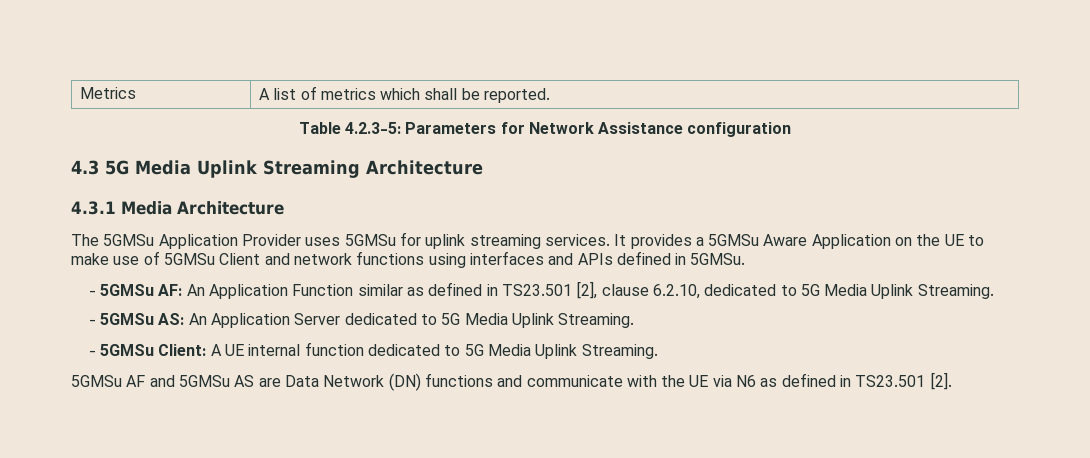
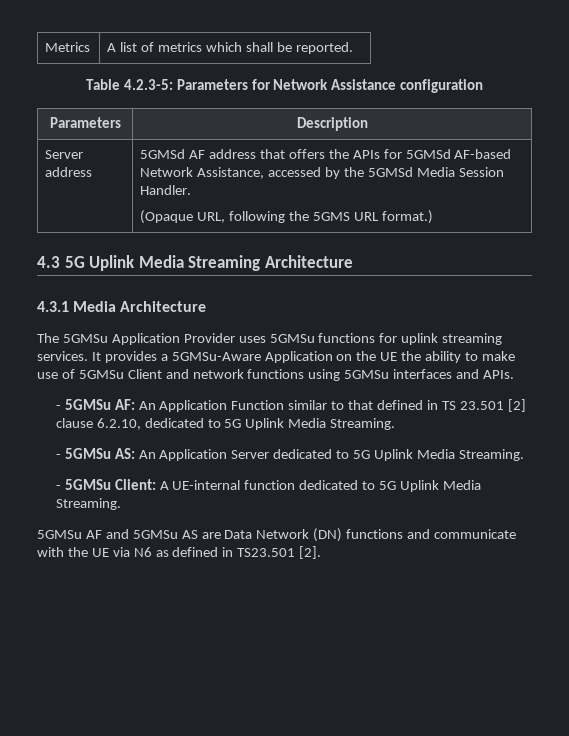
+ Parameters | Description
+ Server address | 5GMSd AF address that offers the APIs for 5GMSd AF-based Network Assistance, accessed by the 5GMSd Media Session Handler.
+ (Opaque URL, following the 5GMS URL format.)
- 4.3 5G Media Uplink Streaming Architecture
+ 4.3 5G Uplink Media Streaming Architecture
- The 5GMSu Application Provider uses 5GMSu for uplink streaming services.
+ The 5GMSu Application Provider uses 5GMSu functions for uplink streaming services.
- It provides a 5GMSu Aware Application on the UE to make use of 5GMSu Client and network functions using interfaces and APIs defined in 5GMSu.
+ It provides a 5GMSu-Aware Application on the UE the ability to make use of 5GMSu Client and network functions using 5GMSu interfaces and APIs.
- - 5GMSu AF: An Application Function similar as defined in TS23.501 [2], clause 6.2.10, dedicated to 5G Media Uplink Streaming.
+ - 5GMSu AF: An Application Function similar to that defined in TS 23.501 [2] clause 6.2.10, dedicated to 5G Uplink Media Streaming.
- - 5GMSu AS: An Application Server dedicated to 5G Media Uplink Streaming.
+ - 5GMSu AS: An Application Server dedicated to 5G Uplink Media Streaming.
- - 5GMSu Client: A UE internal function dedicated to 5G Media Uplink Streaming.
+ - 5GMSu Client: A UE-internal function dedicated to 5G Uplink Media Streaming.

